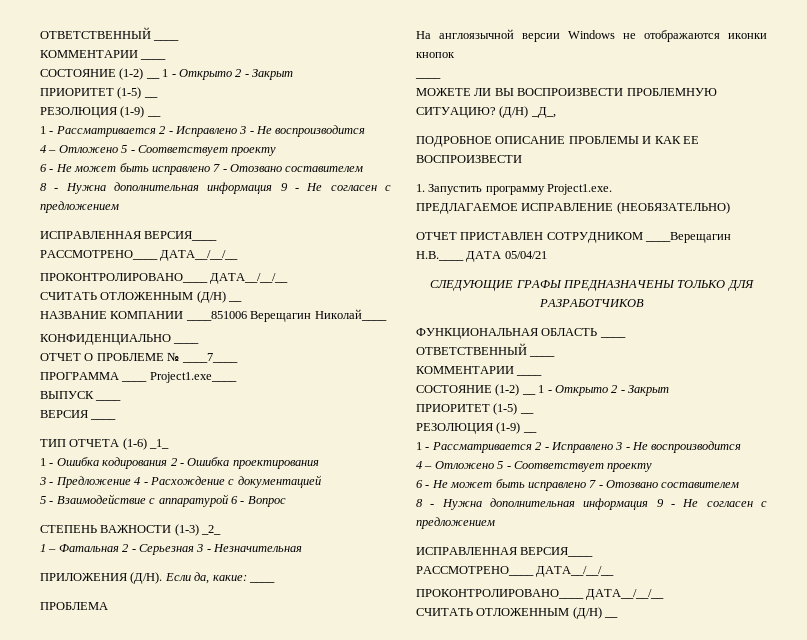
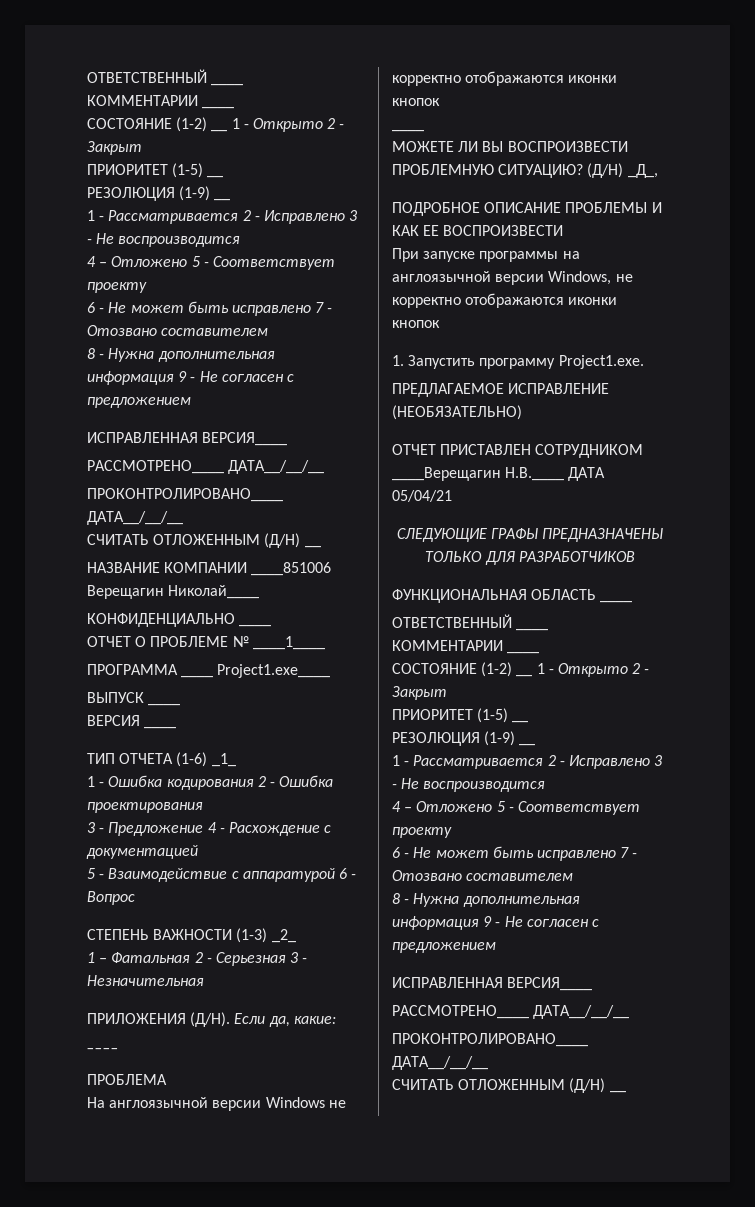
- ОТЧЕТ О ПРОБЛЕМЕ № ____7____
+ ОТЧЕТ О ПРОБЛЕМЕ № ____1____
- На англоязычной версии Windows не отображаются иконки кнопок
+ На англоязычной версии Windows не корректно отображаются иконки кнопок
+ При запуске программы на англоязычной версии Windows, не корректно отображаются иконки кнопок

